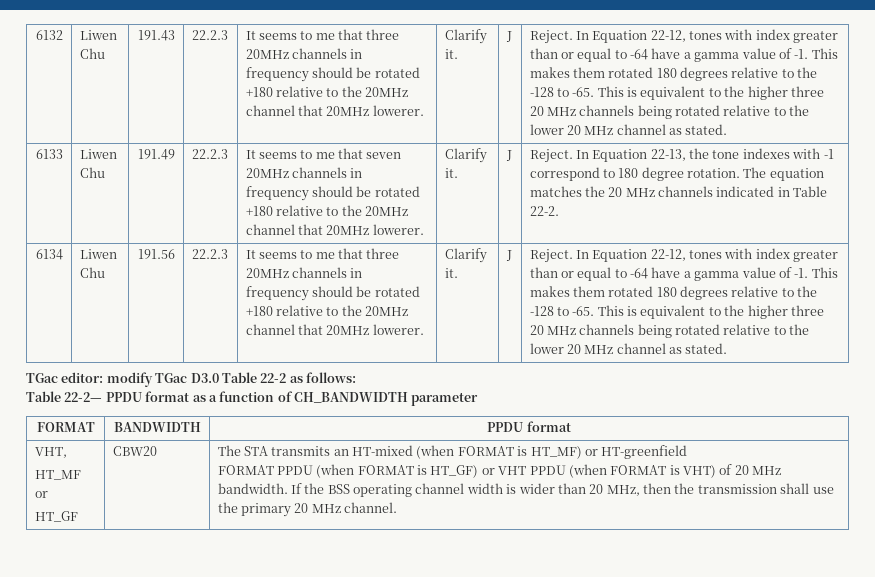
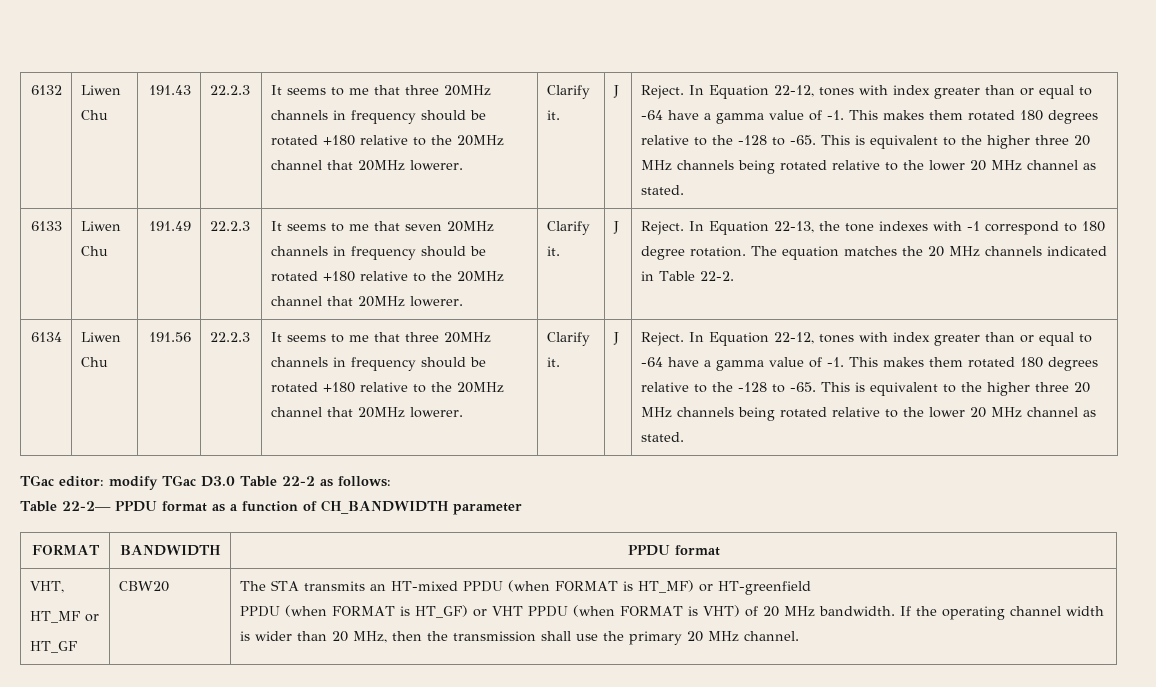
- The STA transmits an HT-mixed (when FORMAT is HT_MF) or HT-greenfield
+ The STA transmits an HT-mixed PPDU (when FORMAT is HT_MF) or HT-greenfield
- FORMAT PPDU (when FORMAT is HT_GF) or VHT PPDU (when FORMAT is VHT) of 20 MHz bandwidth.
+ PPDU (when FORMAT is HT_GF) or VHT PPDU (when FORMAT is VHT) of 20 MHz bandwidth.
- If the BSS operating channel width is wider than 20 MHz, then the transmission shall use the primary 20 MHz channel.
+ If the operating channel width is wider than 20 MHz, then the transmission shall use the primary 20 MHz channel.

